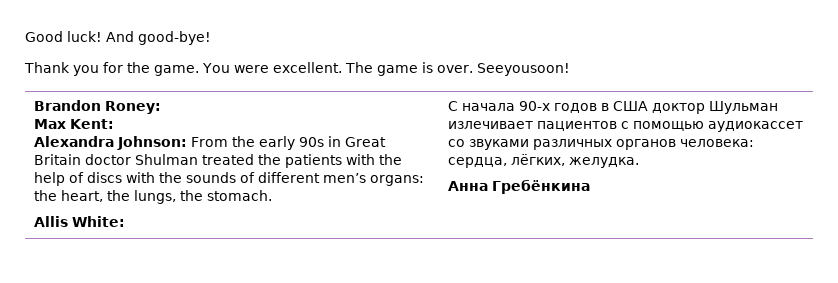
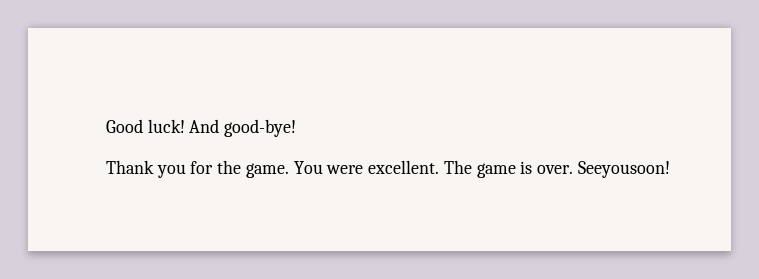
- Brandon Roney:
- Max Kent:
- Alexandra Johnson: From the early 90s in Great Britain doctor Shulman treated the patients with the help of discs with the sounds of different men’s organs: the heart, the lungs, the stomach.
- Allis White: | С начала 90-х годов в США доктор Шульман излечивает пациентов с помощью аудиокассет со звуками различных органов человека: сердца, лёгких, желудка.
- Анна Гребёнкина

